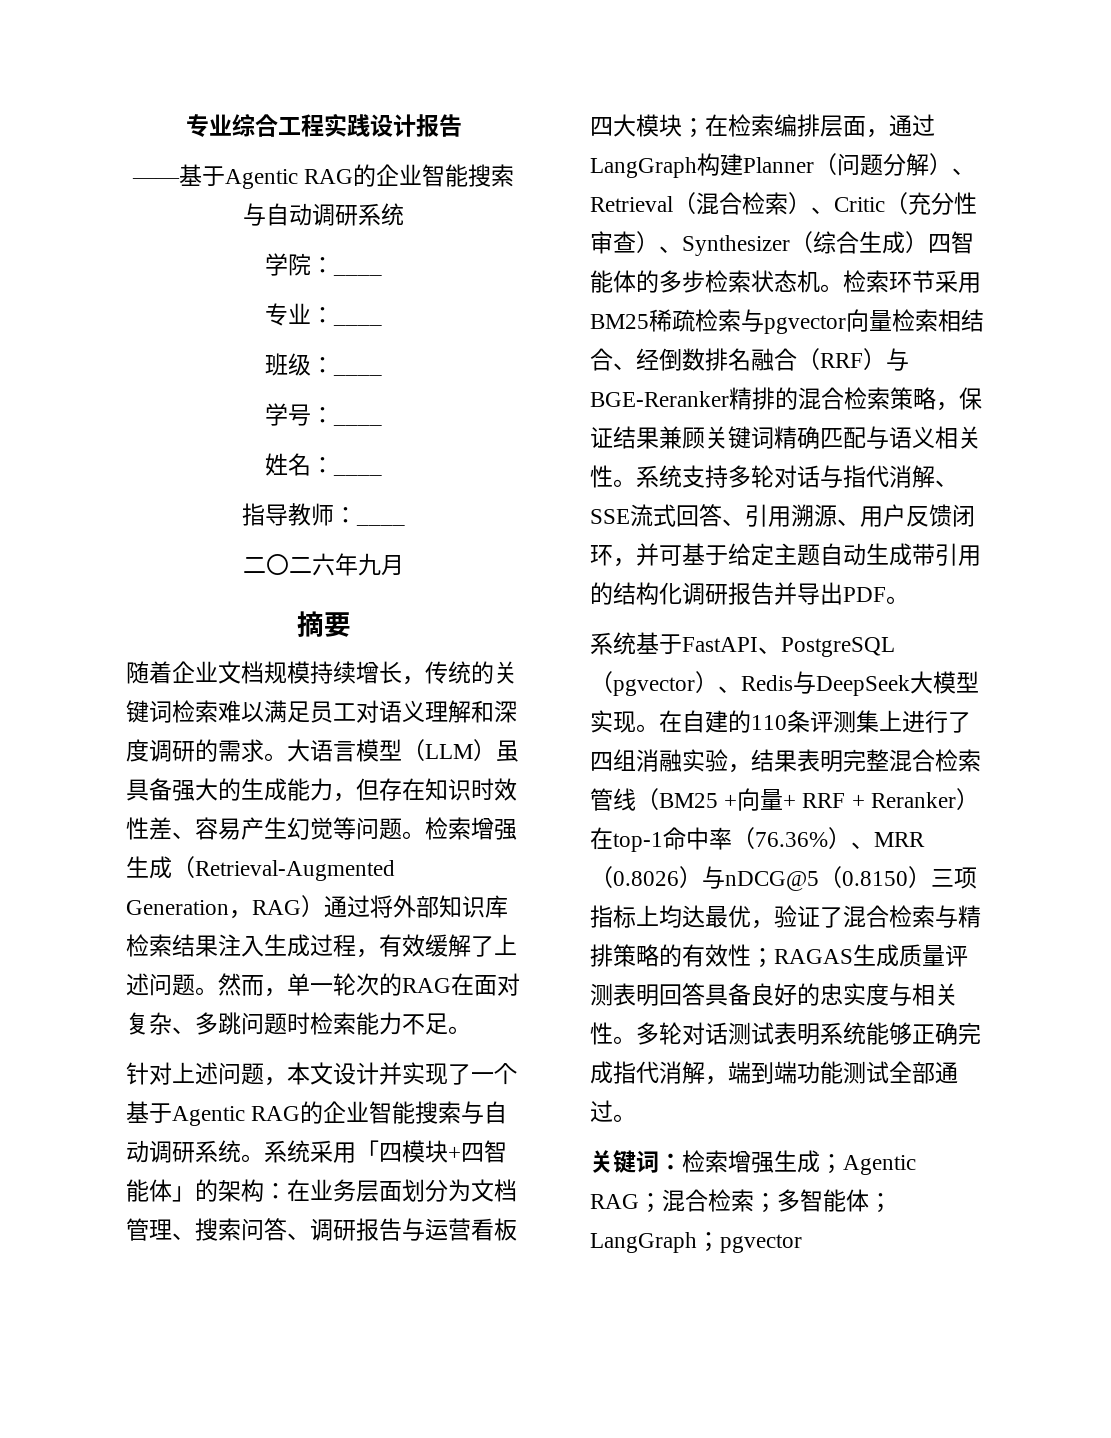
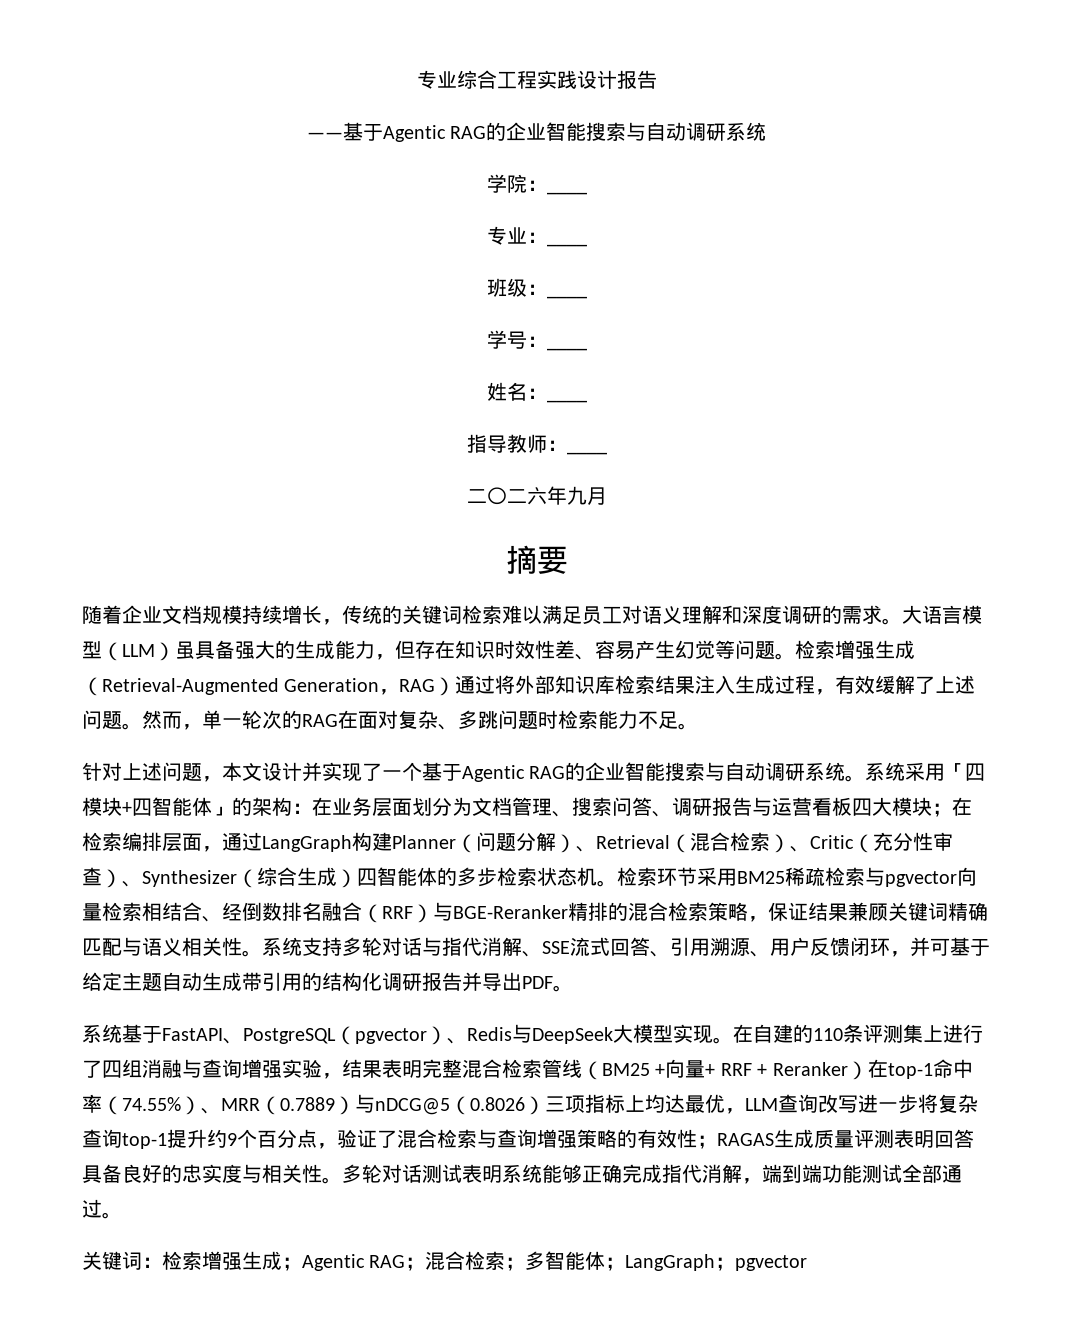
- 在自建的110条评测集上进行了四组消融实验，结果表明完整混合检索管线（BM25 +向量+ RRF + Reranker）在top-1命中率（76.36%）、MRR（0.8026）与nDCG@5（0.8150）三项指标上均达最优，验证了混合检索与精排策略的有效性；RAGAS生成质量评测表明回答具备良好的忠实度与相关性。
+ 在自建的110条评测集上进行了四组消融与查询增强实验，结果表明完整混合检索管线（BM25 +向量+ RRF + Reranker）在top-1命中率（74.55%）、MRR（0.7889）与nDCG@5（0.8026）三项指标上均达最优，LLM查询改写进一步将复杂查询top-1提升约9个百分点，验证了混合检索与查询增强策略的有效性；RAGAS生成质量评测表明回答具备良好的忠实度与相关性。

